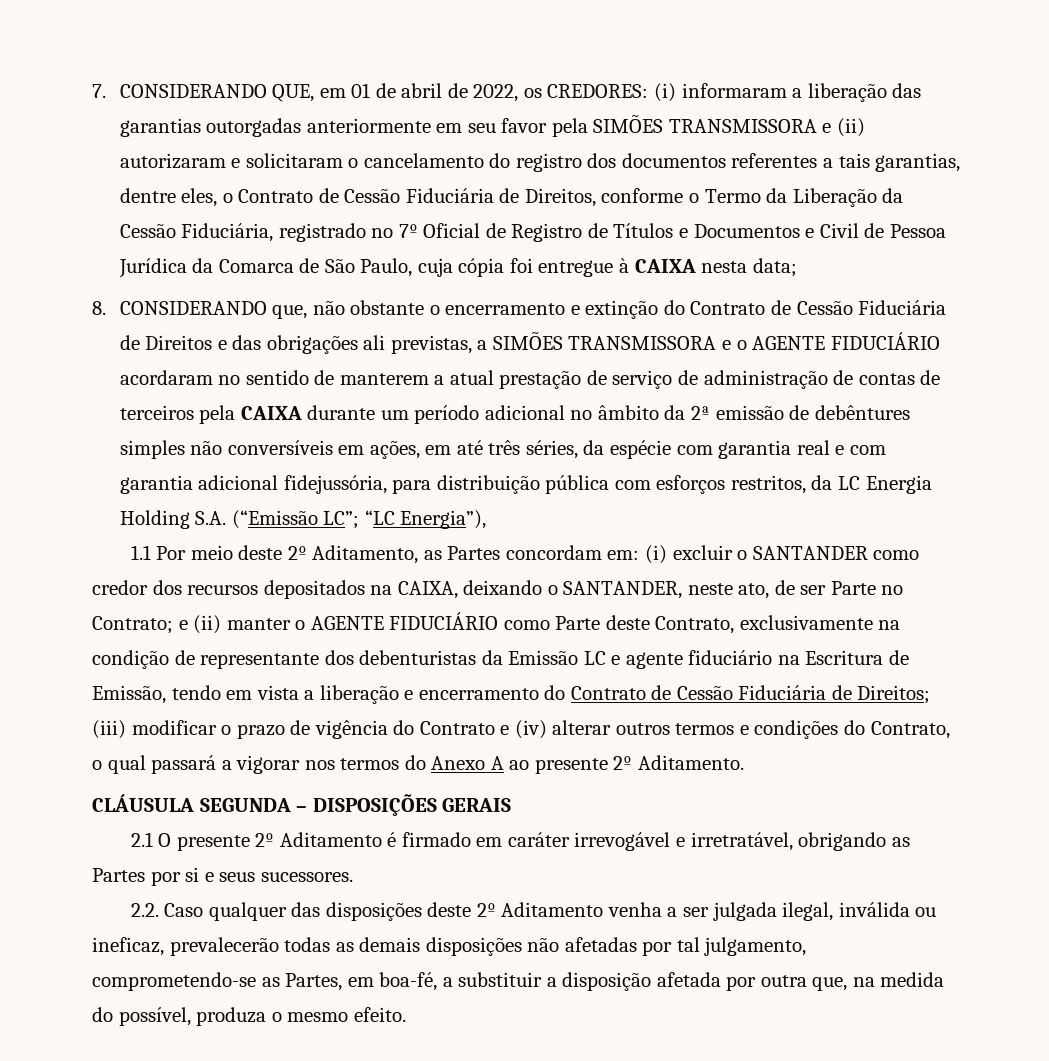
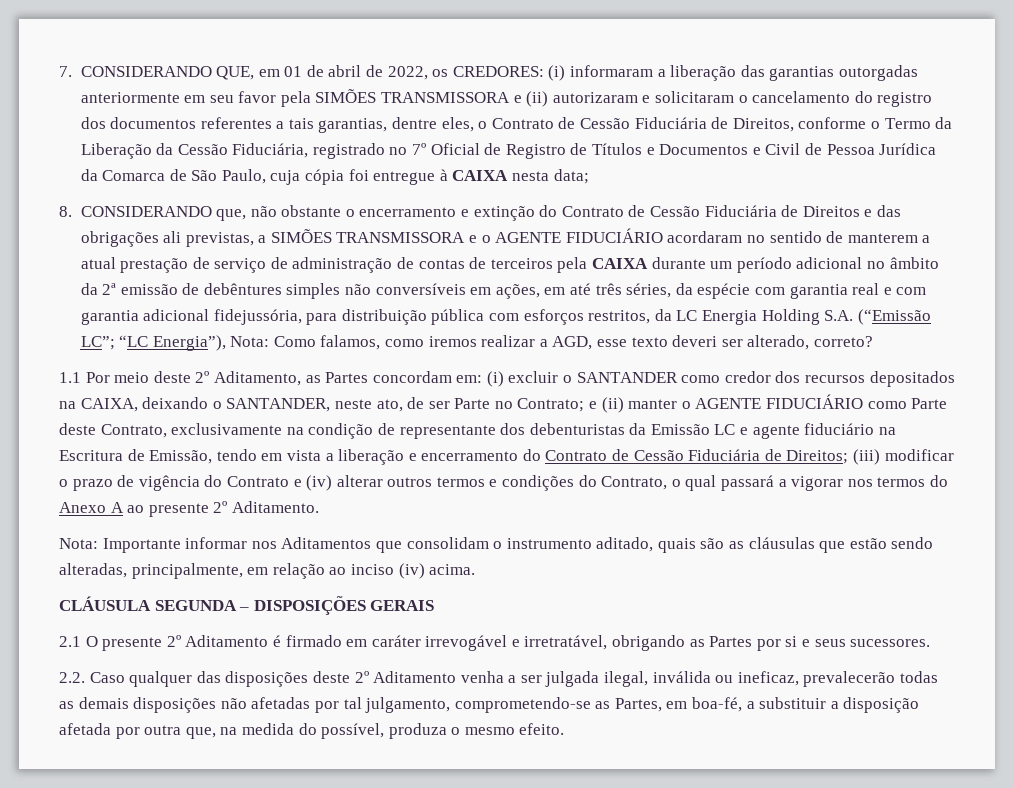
- “LC Energia”),
+ “LC Energia”), Nota: Como falamos, como iremos realizar a AGD, esse texto deveri ser alterado, correto?
+ Nota: Importante informar nos Aditamentos que consolidam o instrumento aditado, quais são as cláusulas que estão sendo alteradas, principalmente, em relação ao inciso (iv) acima.

